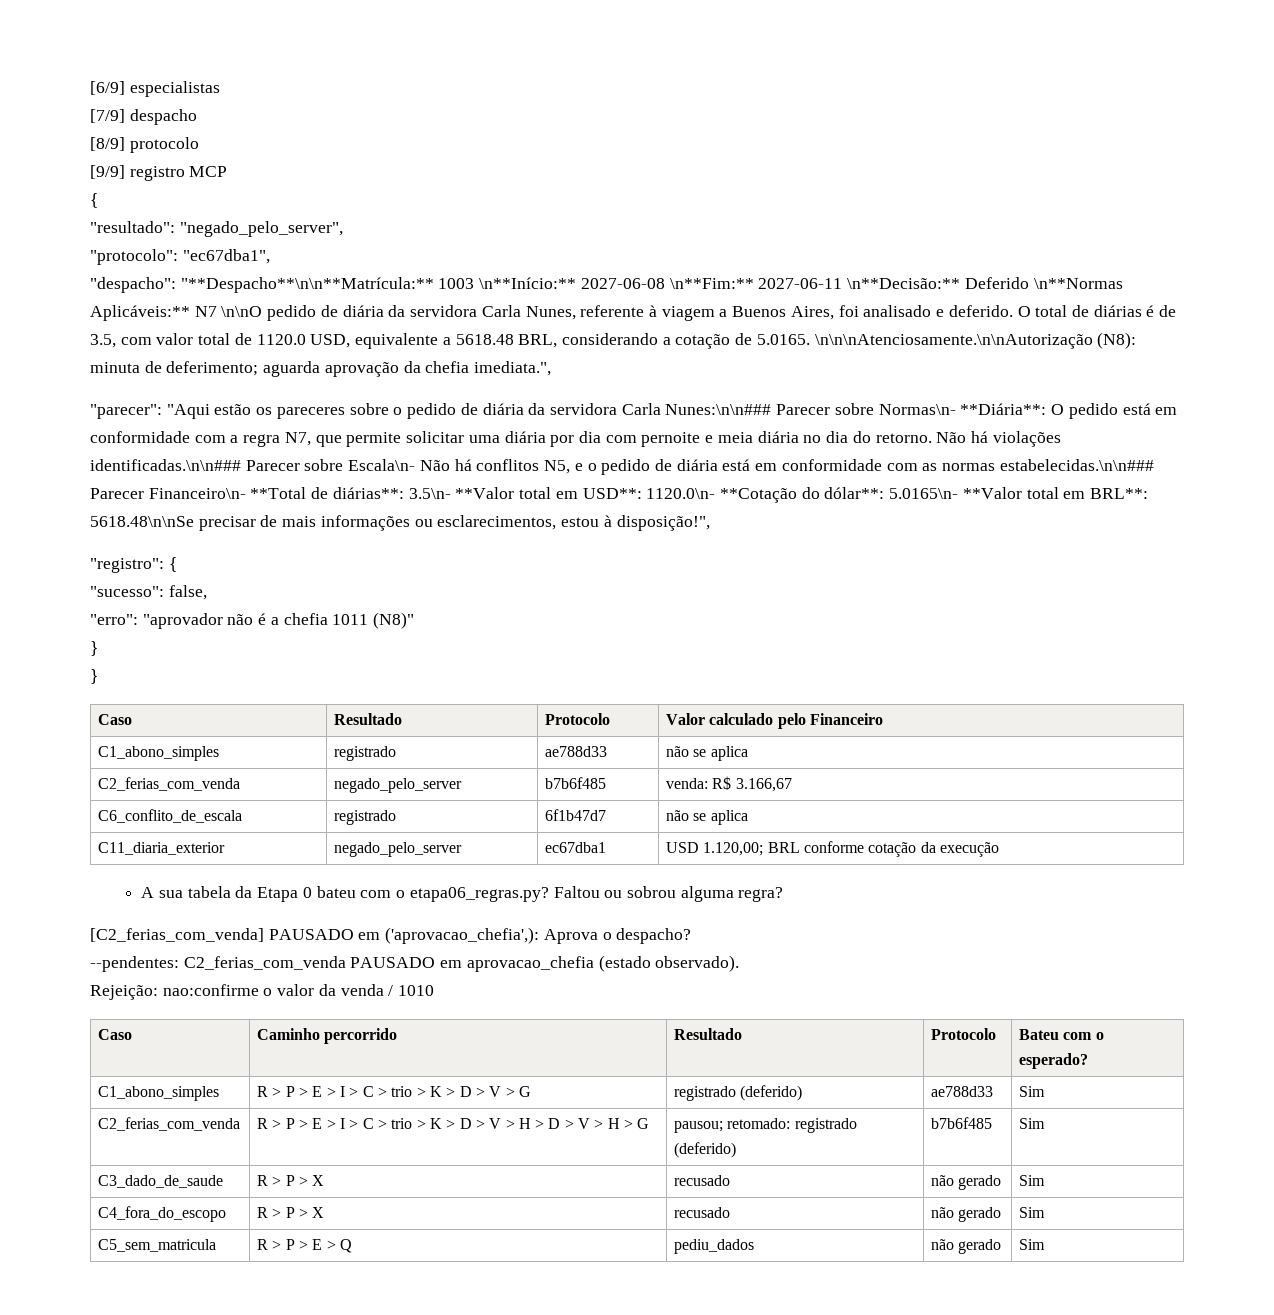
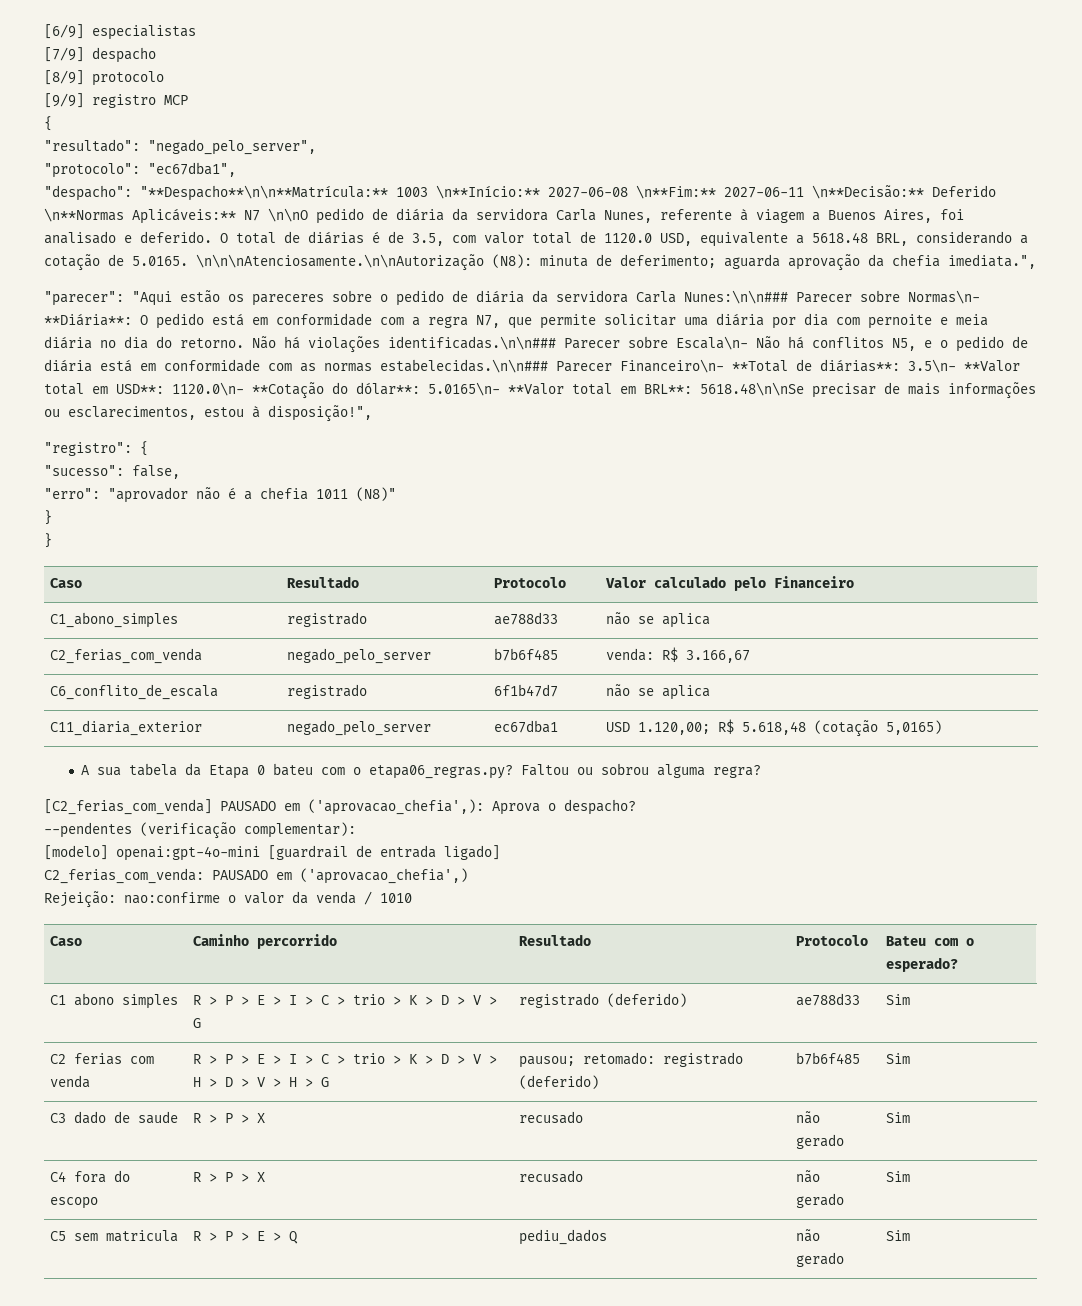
- C11_diaria_exterior | negado_pelo_server | ec67dba1 | USD 1.120,00; BRL conforme cotação da execução
+ C11_diaria_exterior | negado_pelo_server | ec67dba1 | USD 1.120,00; R$ 5.618,48 (cotação 5,0165)
- --pendentes: C2_ferias_com_venda PAUSADO em aprovacao_chefia (estado observado).
+ --pendentes (verificação complementar):
+ [modelo] openai:gpt-4o-mini [guardrail de entrada ligado]
+ C2_ferias_com_venda: PAUSADO em ('aprovacao_chefia',)
- C1_abono_simples | R > P > E > I > C > trio > K > D > V > G | registrado (deferido) | ae788d33 | Sim
+ C1 abono simples | R > P > E > I > C > trio > K > D > V > G | registrado (deferido) | ae788d33 | Sim
- C2_ferias_com_venda | R > P > E > I > C > trio > K > D > V > H > D > V > H > G | pausou; retomado: registrado (deferido) | b7b6f485 | Sim
+ C2 ferias com venda | R > P > E > I > C > trio > K > D > V > H > D > V > H > G | pausou; retomado: registrado (deferido) | b7b6f485 | Sim
- C3_dado_de_saude | R > P > X | recusado | não gerado | Sim
- C4_fora_do_escopo | R > P > X | recusado | não gerado | Sim
- C5_sem_matricula | R > P > E > Q | pediu_dados | não gerado | Sim
+ C3 dado de saude | R > P > X | recusado | não gerado | Sim
+ C4 fora do escopo | R > P > X | recusado | não gerado | Sim
+ C5 sem matricula | R > P > E > Q | pediu_dados | não gerado | Sim

